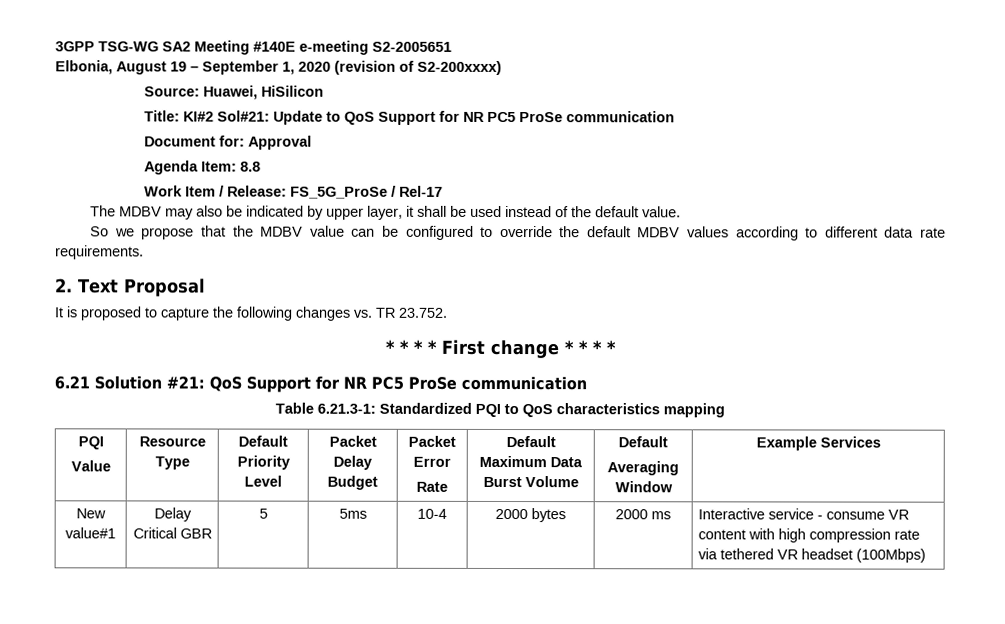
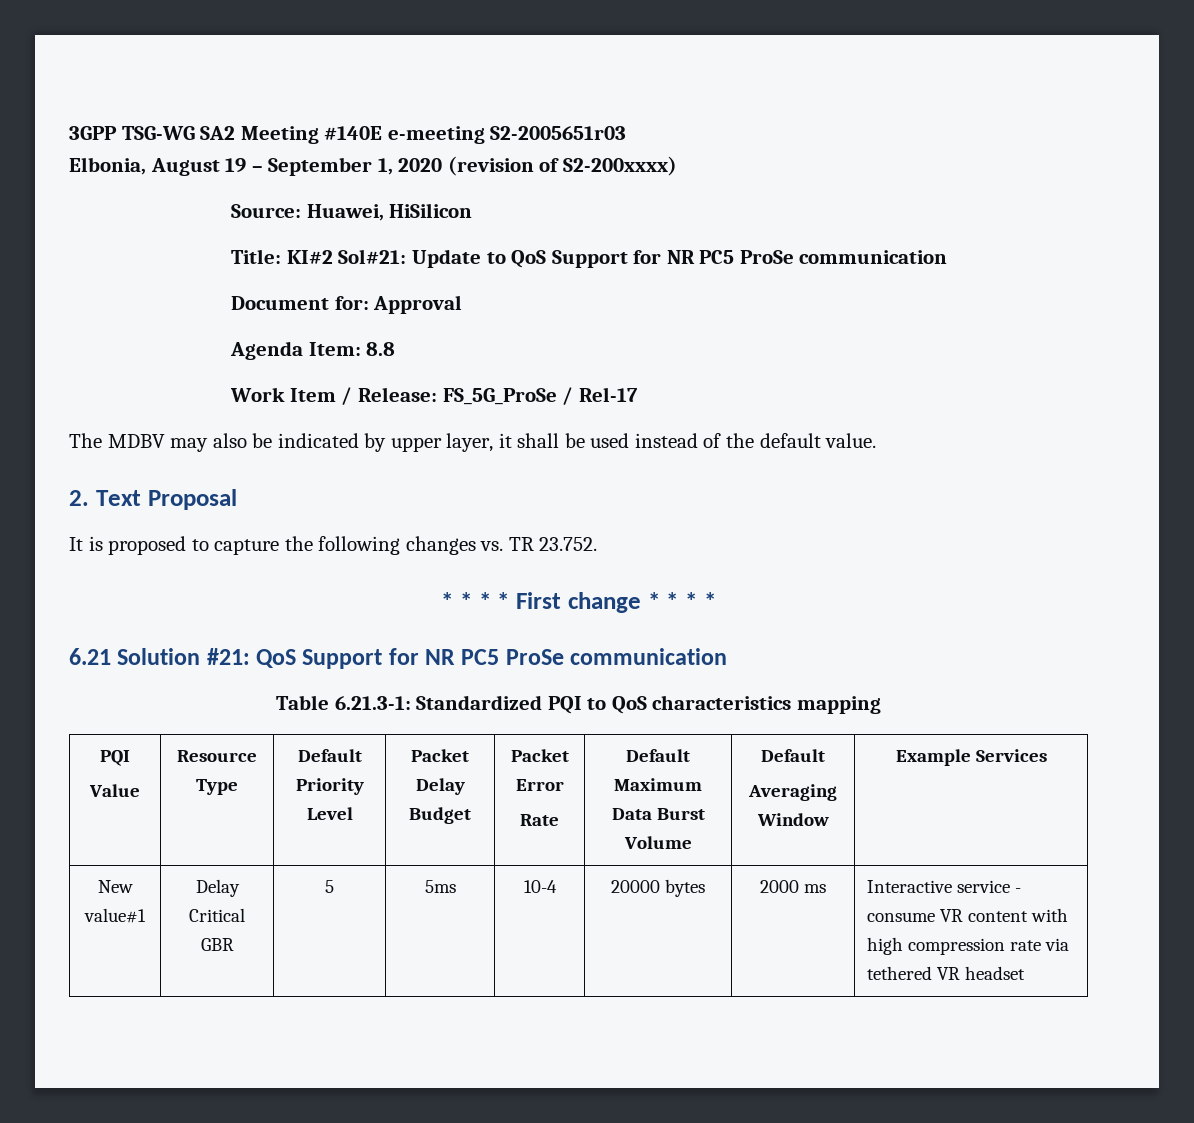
- 3GPP TSG-WG SA2 Meeting #140E e-meeting S2-2005651
+ 3GPP TSG-WG SA2 Meeting #140E e-meeting S2-2005651r03
- So we propose that the MDBV value can be configured to override the default MDBV values according to different data rate requirements.
- New value#1 | Delay Critical GBR | 5 | 5ms | 10-4 | 2000 bytes | 2000 ms | Interactive service - consume VR content with high compression rate via tethered VR headset (100Mbps)
+ New value#1 | Delay Critical GBR | 5 | 5ms | 10-4 | 20000 bytes | 2000 ms | Interactive service - consume VR content with high compression rate via tethered VR headset

